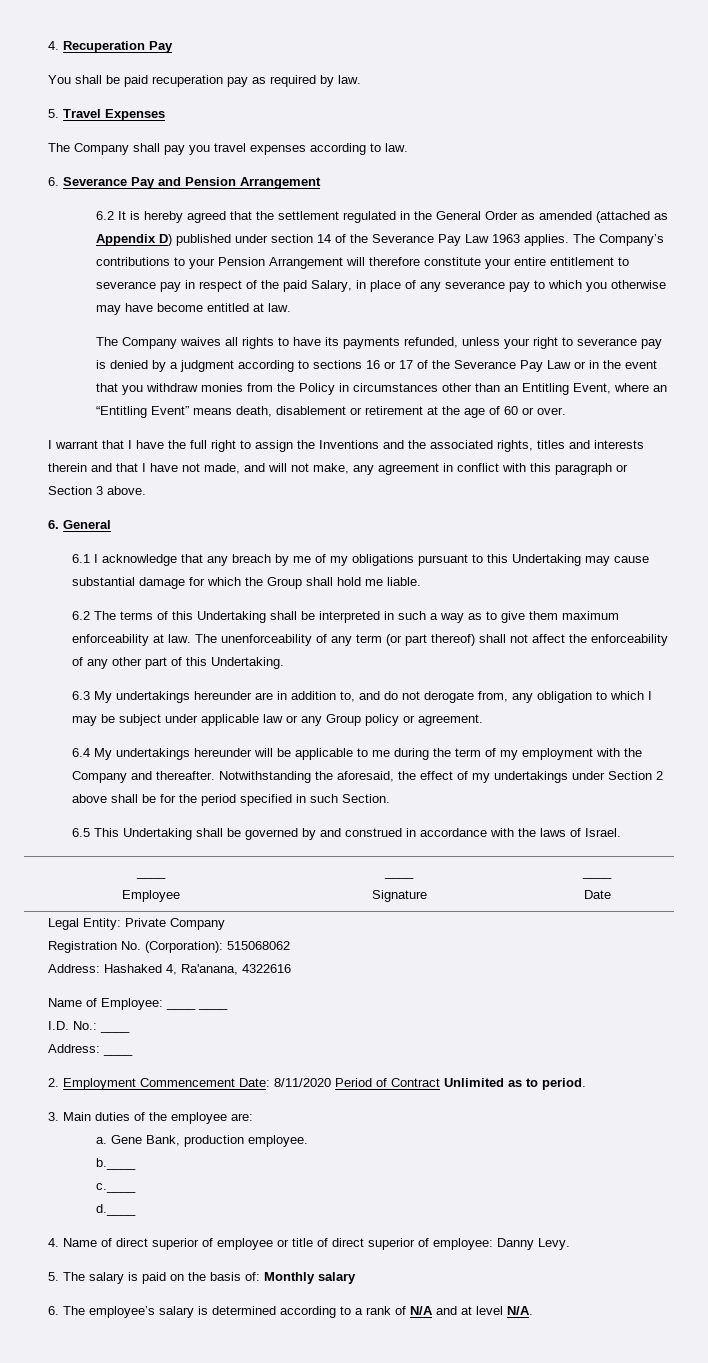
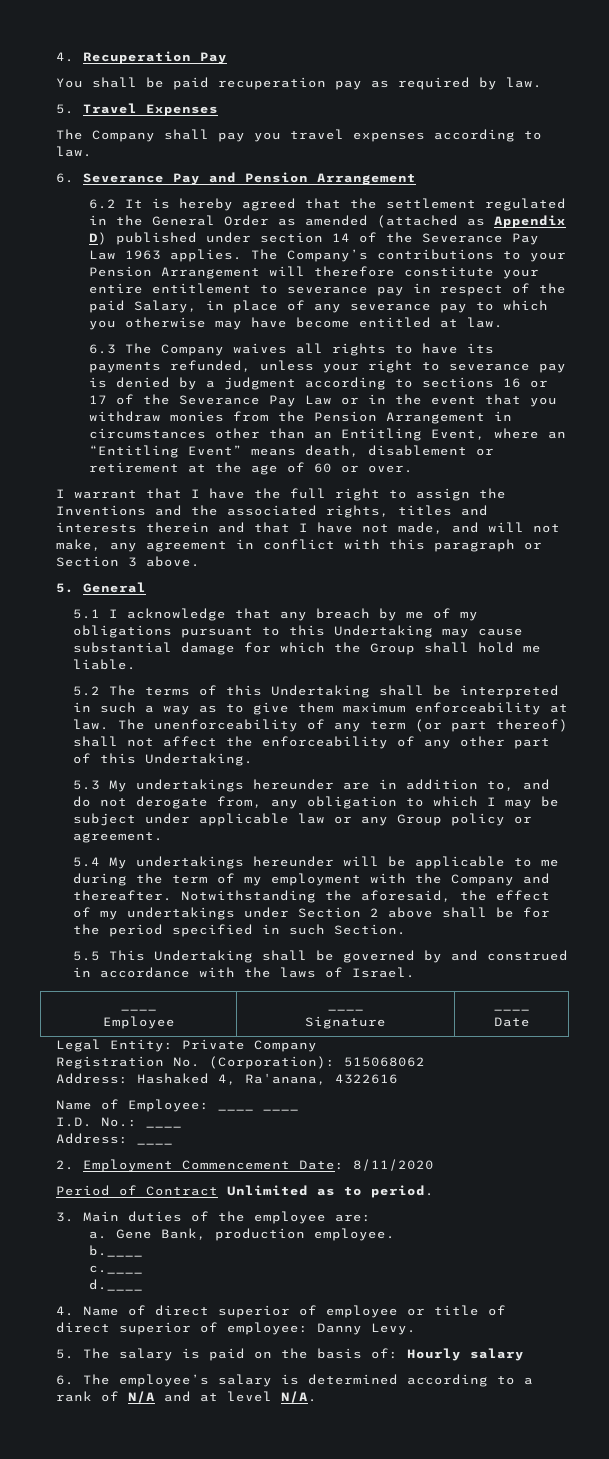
- The Company waives all rights to have its payments refunded, unless your right to severance pay is denied by a judgment according to sections 16 or 17 of the Severance Pay Law or in the event that you withdraw monies from the Policy in circumstances other than an Entitling Event, where an “Entitling Event” means death, disablement or retirement at the age of 60 or over.
+ 6.3 The Company waives all rights to have its payments refunded, unless your right to severance pay is denied by a judgment according to sections 16 or 17 of the Severance Pay Law or in the event that you withdraw monies from the Pension Arrangement in circumstances other than an Entitling Event, where an “Entitling Event” means death, disablement or retirement at the age of 60 or over.
- 6. General
+ 5. General
- 6.1 I acknowledge that any breach by me of my obligations pursuant to this Undertaking may cause substantial damage for which the Group shall hold me liable.
+ 5.1 I acknowledge that any breach by me of my obligations pursuant to this Undertaking may cause substantial damage for which the Group shall hold me liable.
- 6.2 The terms of this Undertaking shall be interpreted in such a way as to give them maximum enforceability at law.
+ 5.2 The terms of this Undertaking shall be interpreted in such a way as to give them maximum enforceability at law.
- 6.3 My undertakings hereunder are in addition to, and do not derogate from, any obligation to which I may be subject under applicable law or any Group policy or agreement.
+ 5.3 My undertakings hereunder are in addition to, and do not derogate from, any obligation to which I may be subject under applicable law or any Group policy or agreement.
- 6.4 My undertakings hereunder will be applicable to me during the term of my employment with the Company and thereafter.
+ 5.4 My undertakings hereunder will be applicable to me during the term of my employment with the Company and thereafter.
- 6.5 This Undertaking shall be governed by and construed in accordance with the laws of Israel.
+ 5.5 This Undertaking shall be governed by and construed in accordance with the laws of Israel.
- 2. Employment Commencement Date: 8/11/2020 Period of Contract Unlimited as to period.
+ 2. Employment Commencement Date: 8/11/2020
+ Period of Contract Unlimited as to period.
- 5. The salary is paid on the basis of: Monthly salary
+ 5. The salary is paid on the basis of: Hourly salary

